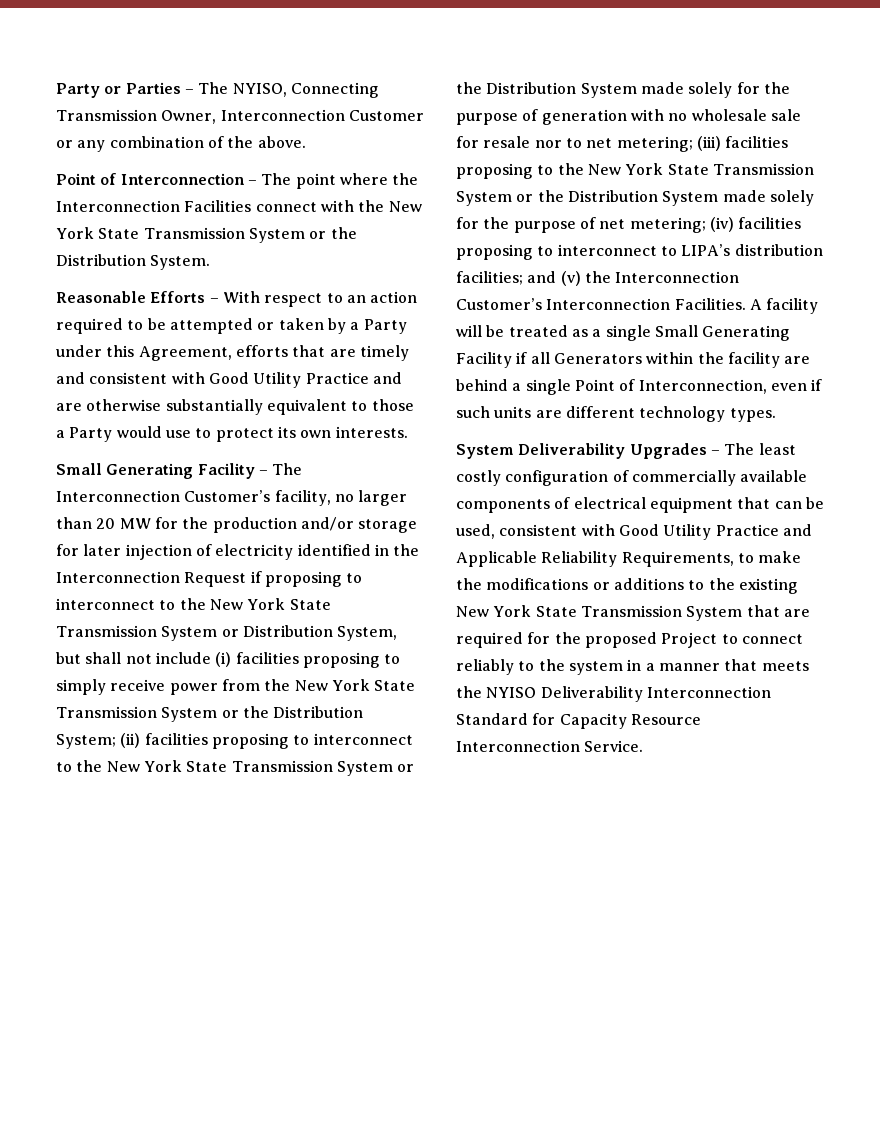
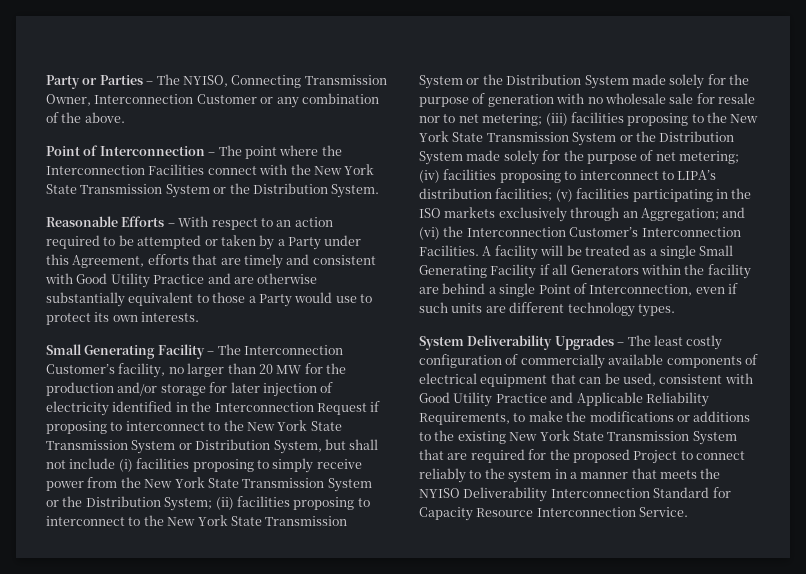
- and (v) the Interconnection Customer’s Interconnection Facilities.
+ (v) facilities participating in the ISO markets exclusively through an Aggregation; and (vi) the Interconnection Customer’s Interconnection Facilities.

